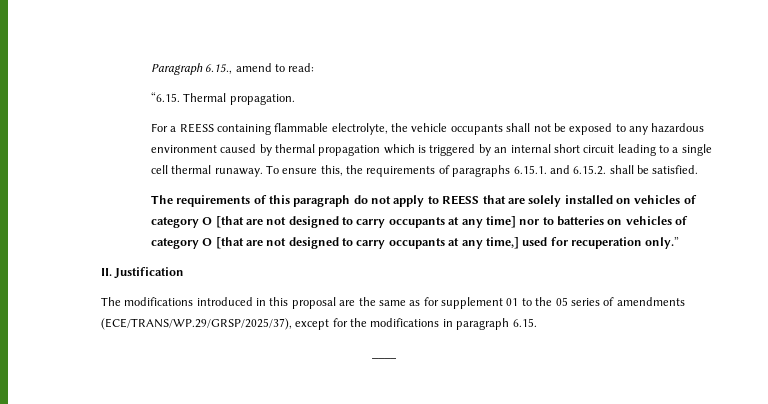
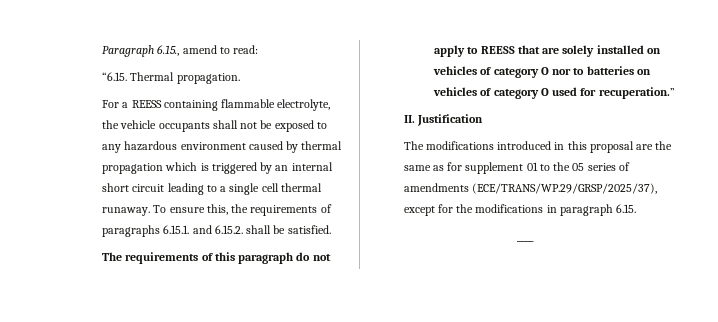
- The requirements of this paragraph do not apply to REESS that are solely installed on vehicles of category O [that are not designed to carry occupants at any time] nor to batteries on vehicles of category O [that are not designed to carry occupants at any time,] used for recuperation only.”
+ The requirements of this paragraph do not apply to REESS that are solely installed on vehicles of category O nor to batteries on vehicles of category O used for recuperation.”

